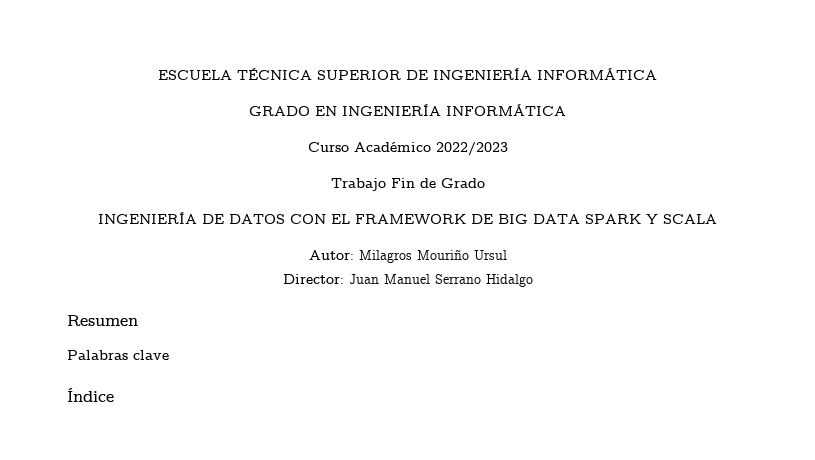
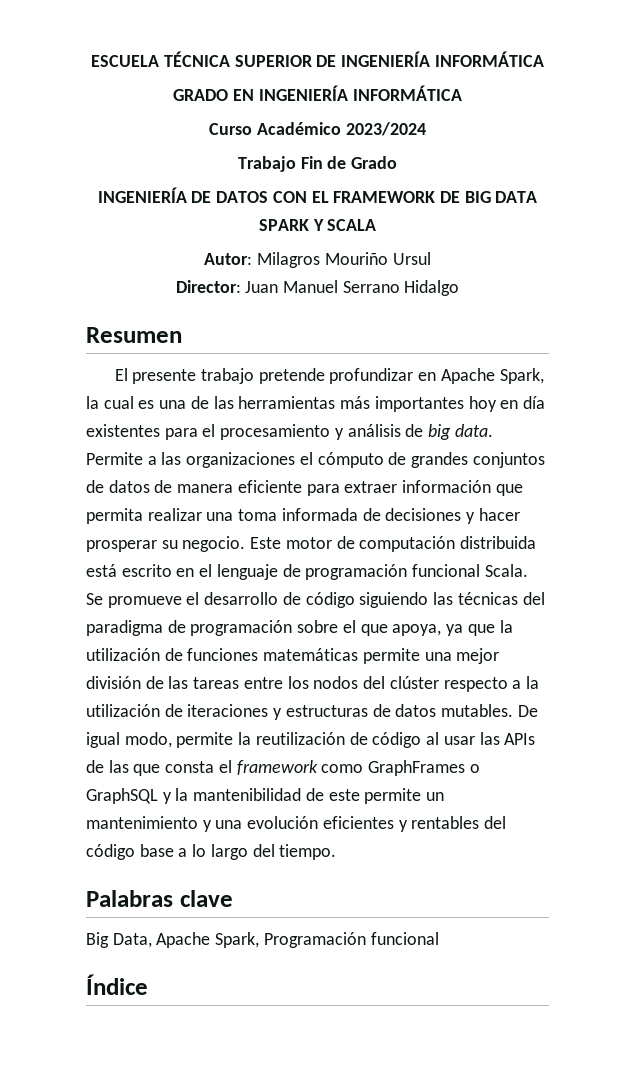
- Curso Académico 2022/2023
+ Curso Académico 2023/2024
+ El presente trabajo pretende profundizar en Apache Spark, la cual es una de las herramientas más importantes hoy en día existentes para el procesamiento y análisis de big data. Permite a las organizaciones el cómputo de grandes conjuntos de datos de manera eficiente para extraer información que permita realizar una toma informada de decisiones y hacer prosperar su negocio. Este motor de computación distribuida está escrito en el lenguaje de programación funcional Scala. Se promueve el desarrollo de código siguiendo las técnicas del paradigma de programación sobre el que apoya, ya que la utilización de funciones matemáticas permite una mejor división de las tareas entre los nodos del clúster respecto a la utilización de iteraciones y estructuras de datos mutables. De igual modo, permite la reutilización de código al usar las APIs de las que consta el framework como GraphFrames o GraphSQL y la mantenibilidad de este permite un mantenimiento y una evolución eficientes y rentables del código base a lo largo del tiempo.
  Palabras clave
+ Big Data, Apache Spark, Programación funcional

